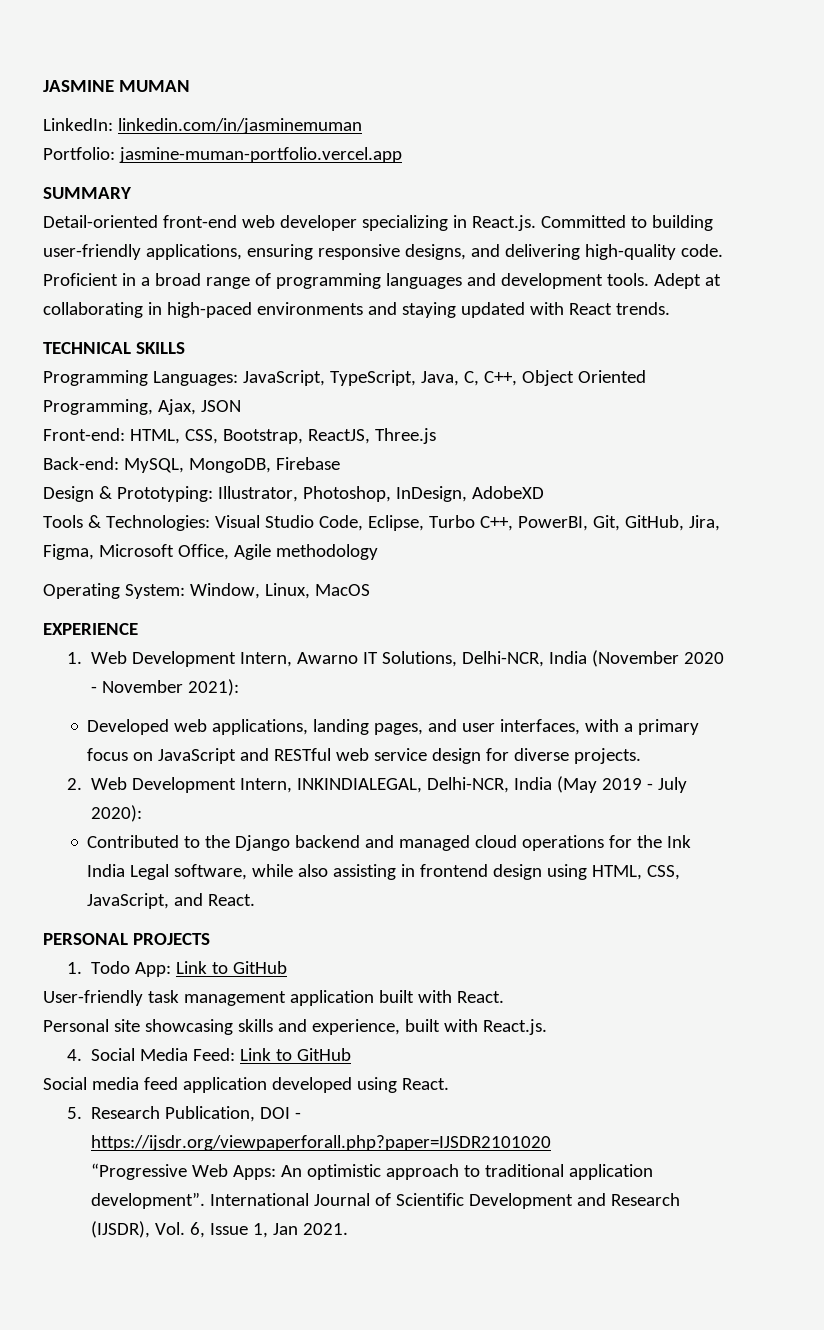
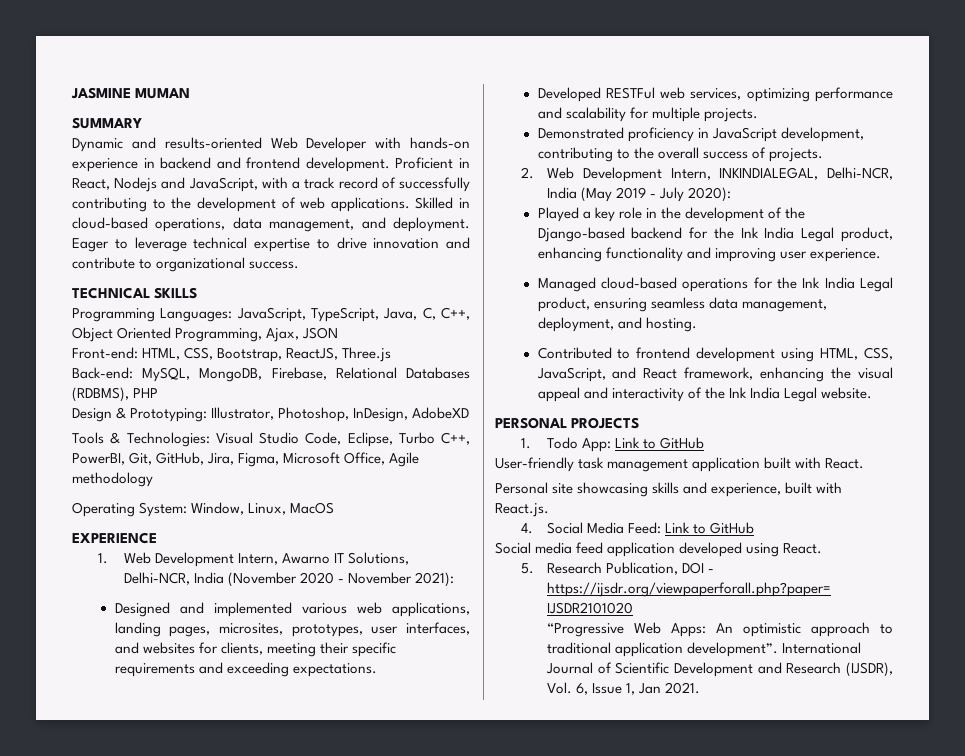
- LinkedIn: linkedin.com/in/jasminemuman
- Portfolio: jasmine-muman-portfolio.vercel.app
  SUMMARY
- Detail-oriented front-end web developer specializing in React.js. Committed to building user-friendly applications, ensuring responsive designs, and delivering high-quality code. Proficient in a broad range of programming languages and development tools. Adept at collaborating in high-paced environments and staying updated with React trends.
+ Dynamic and results-oriented Web Developer with hands-on experience in backend and frontend development. Proficient in React, Nodejs and JavaScript, with a track record of successfully contributing to the development of web applications. Skilled in cloud-based operations, data management, and deployment. Eager to leverage technical expertise to drive innovation and contribute to organizational success.
- Back-end: MySQL, MongoDB, Firebase
+ Back-end: MySQL, MongoDB, Firebase, Relational Databases (RDBMS), PHP
- Developed web applications, landing pages, and user interfaces, with a primary focus on JavaScript and RESTful web service design for diverse projects.
+ Designed and implemented various web applications, landing pages, microsites, prototypes, user interfaces, and websites for clients, meeting their specific requirements and exceeding expectations.
+ Developed RESTFul web services, optimizing performance and scalability for multiple projects.
+ Demonstrated proficiency in JavaScript development, contributing to the overall success of projects.
- Contributed to the Django backend and managed cloud operations for the Ink India Legal software, while also assisting in frontend design using HTML, CSS, JavaScript, and React.
+ Played a key role in the development of the Django-based backend for the Ink India Legal product, enhancing functionality and improving user experience.
+ Managed cloud-based operations for the Ink India Legal product, ensuring seamless data management, deployment, and hosting.
+ Contributed to frontend development using HTML, CSS, JavaScript, and React framework, enhancing the visual appeal and interactivity of the Ink India Legal website.

